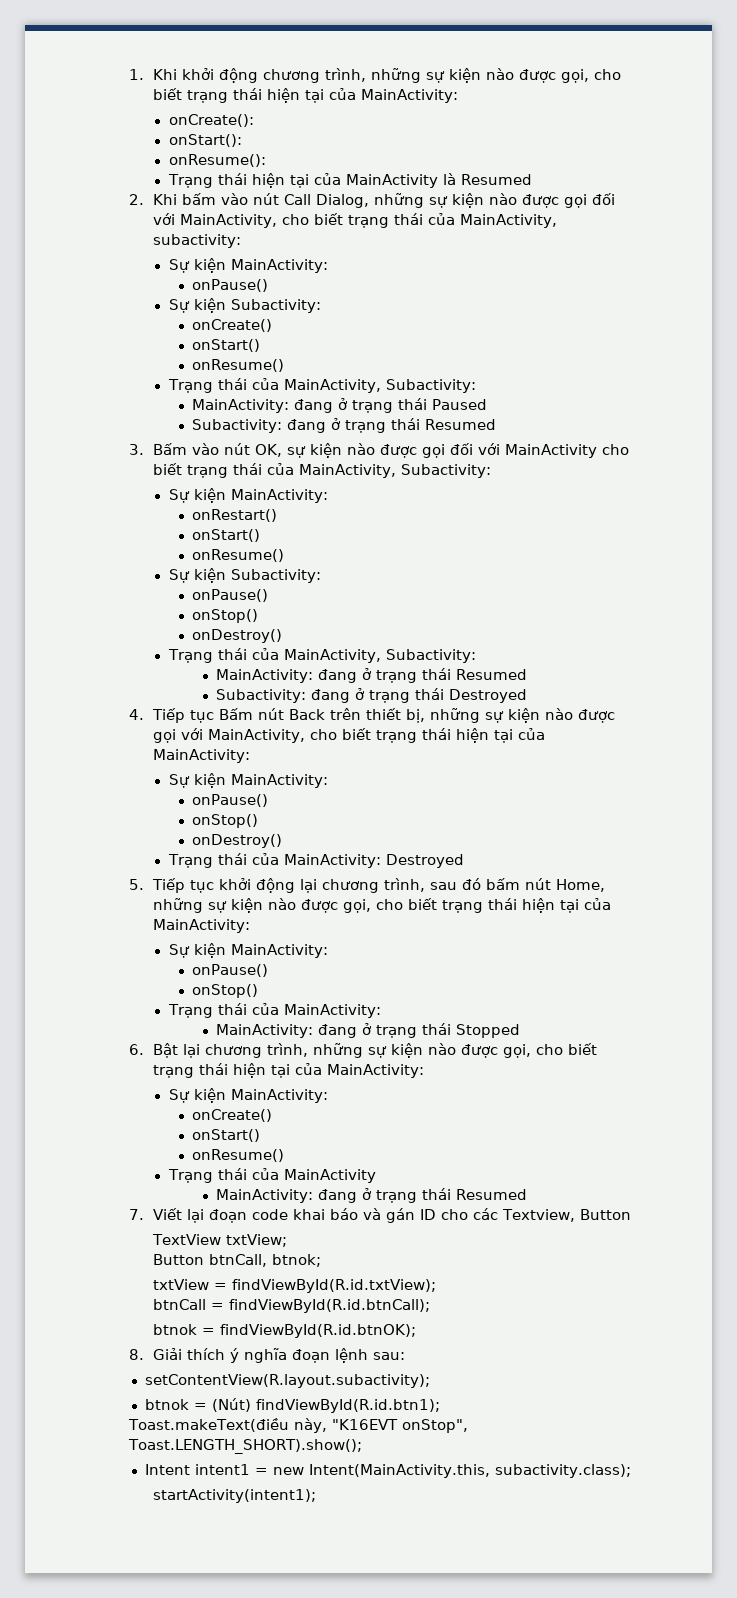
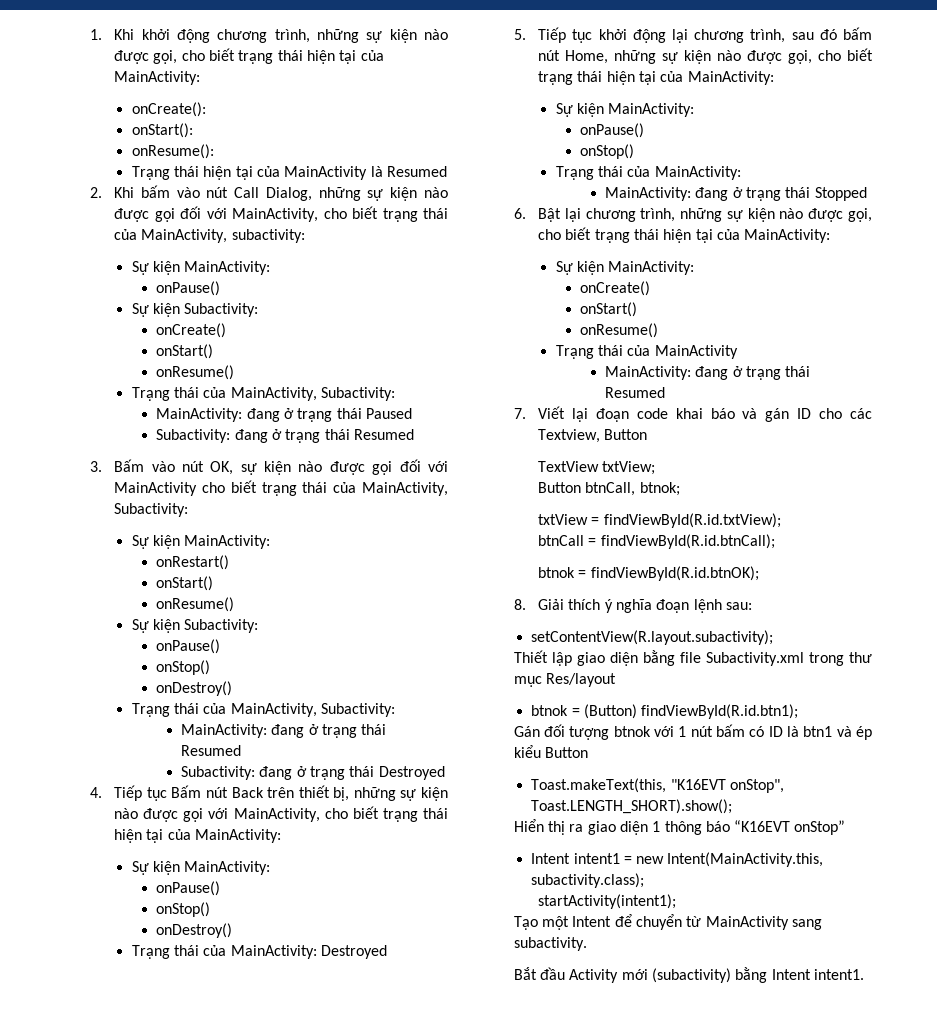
- btnok = (Nút) findViewById(R.id.btn1);
+ Thiết lập giao diện bằng file Subactivity.xml trong thư mục Res/layout
+ btnok = (Button) findViewById(R.id.btn1);
- Toast.makeText(điều này, "K16EVT onStop", Toast.LENGTH_SHORT).show();
+ Gán đối tượng btnok với 1 nút bấm có ID là btn1 và ép kiểu Button
+ Toast.makeText(this, "K16EVT onStop", Toast.LENGTH_SHORT).show();
+ Hiển thị ra giao diện 1 thông báo “K16EVT onStop”
+ Tạo một Intent để chuyển từ MainActivity sang subactivity.
+ Bắt đầu Activity mới (subactivity) bằng Intent intent1.

